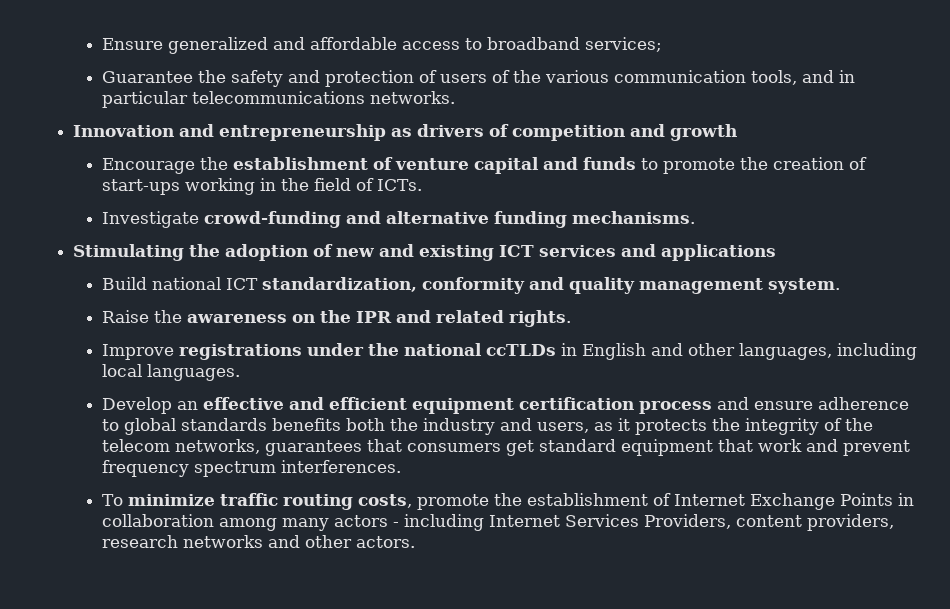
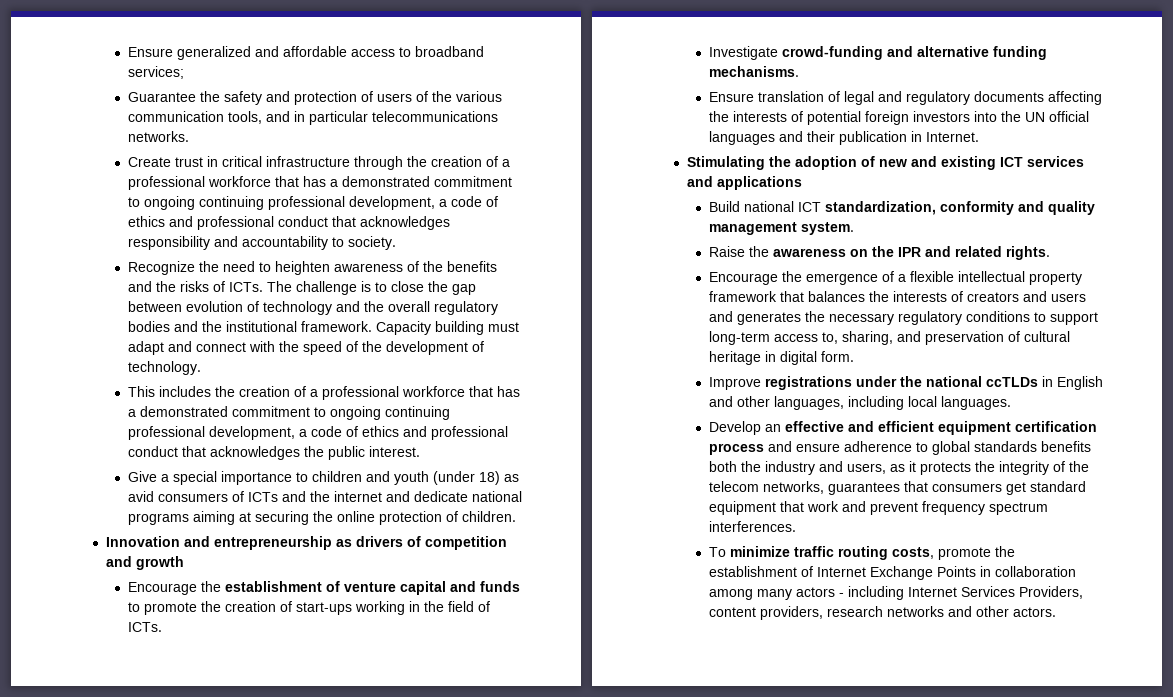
+ Create trust in critical infrastructure through the creation of a professional workforce that has a demonstrated commitment to ongoing continuing professional development, a code of ethics and professional conduct that acknowledges responsibility and accountability to society.
+ Recognize the need to heighten awareness of the benefits and the risks of ICTs. The challenge is to close the gap between evolution of technology and the overall regulatory bodies and the institutional framework. Capacity building must adapt and connect with the speed of the development of technology.
+ This includes the creation of a professional workforce that has a demonstrated commitment to ongoing continuing professional development, a code of ethics and professional conduct that acknowledges the public interest.
+ Give a special importance to children and youth (under 18) as avid consumers of ICTs and the internet and dedicate national programs aiming at securing the online protection of children.
+ Ensure translation of legal and regulatory documents affecting the interests of potential foreign investors into the UN official languages and their publication in Internet.
+ Encourage the emergence of a flexible intellectual property framework that balances the interests of creators and users and generates the necessary regulatory conditions to support long-term access to, sharing, and preservation of cultural heritage in digital form.

